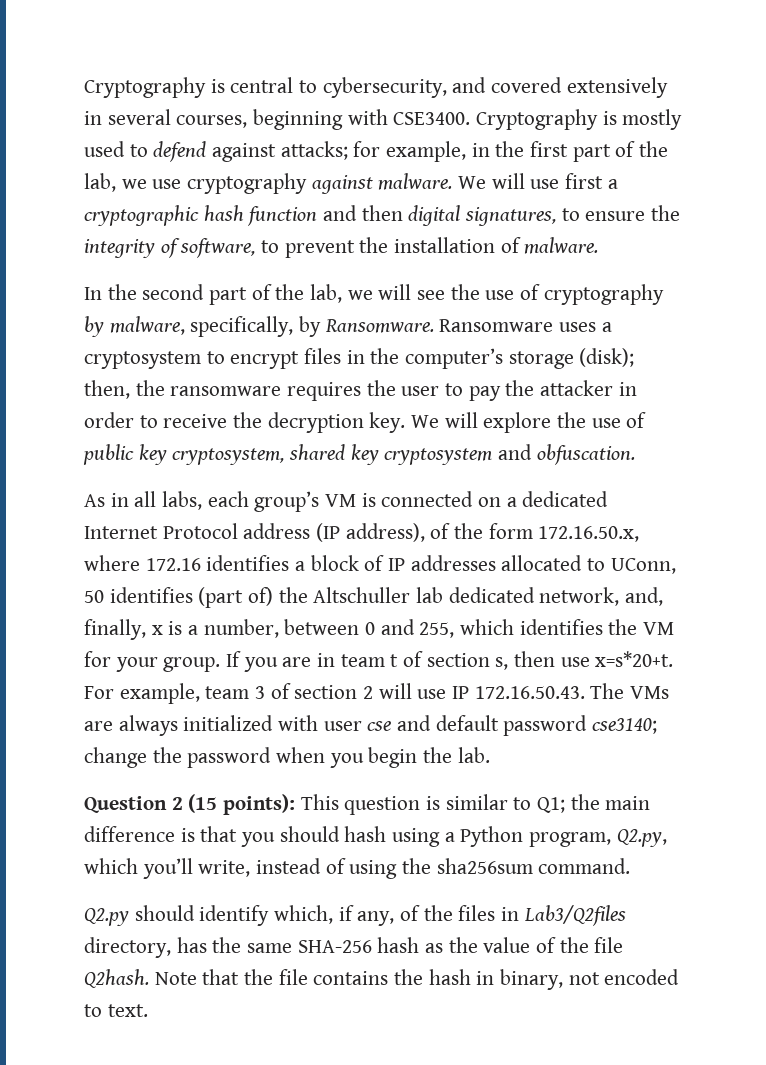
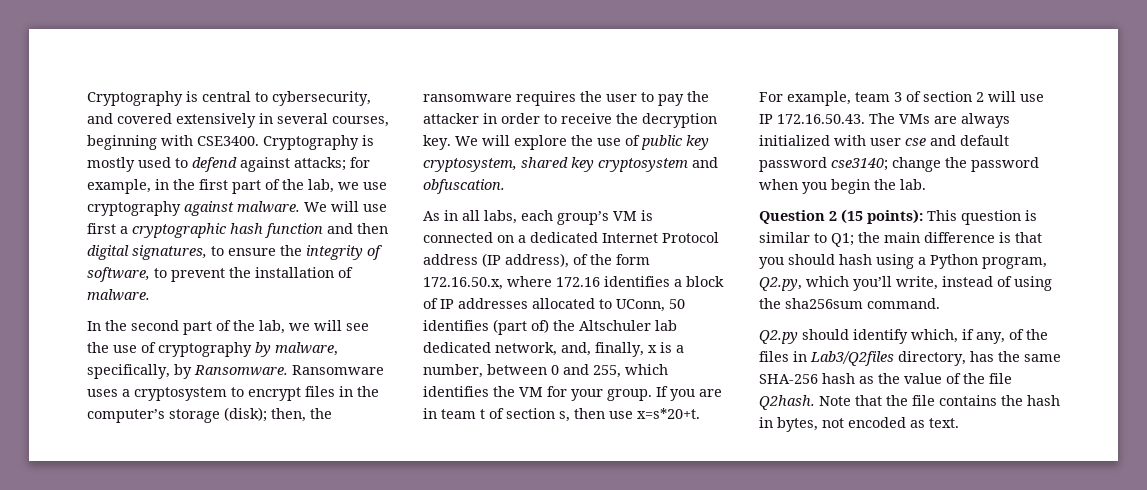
- As in all labs, each group’s VM is connected on a dedicated Internet Protocol address (IP address), of the form 172.16.50.x, where 172.16 identifies a block of IP addresses allocated to UConn, 50 identifies (part of) the Altschuller lab dedicated network, and, finally, x is a number, between 0 and 255, which identifies the VM for your group.
+ As in all labs, each group’s VM is connected on a dedicated Internet Protocol address (IP address), of the form 172.16.50.x, where 172.16 identifies a block of IP addresses allocated to UConn, 50 identifies (part of) the Altschuler lab dedicated network, and, finally, x is a number, between 0 and 255, which identifies the VM for your group.
- Note that the file contains the hash in binary, not encoded to text.
+ Note that the file contains the hash in bytes, not encoded as text.

